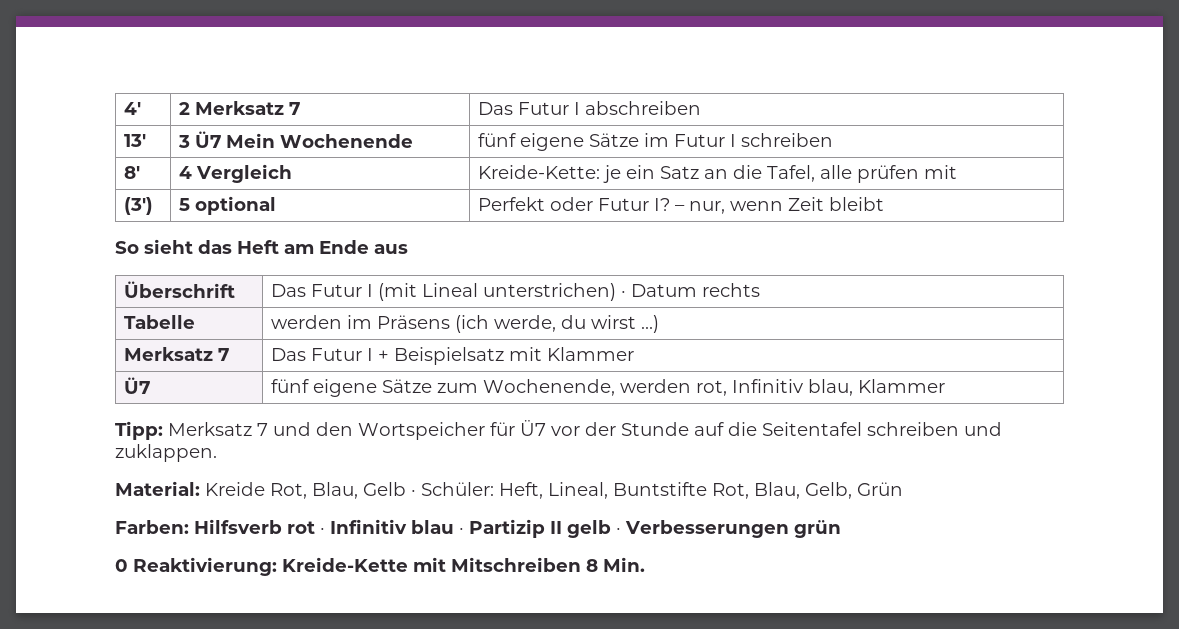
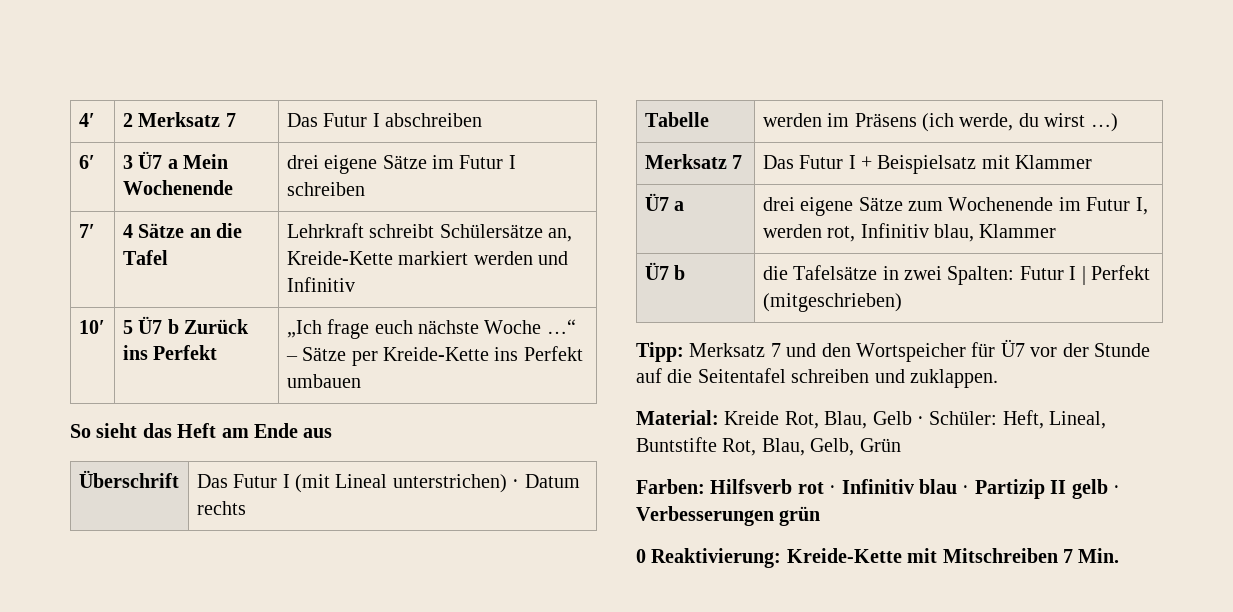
- 13′ | 3 Ü7 Mein Wochenende | fünf eigene Sätze im Futur I schreiben
+ 6′ | 3 Ü7 a Mein Wochenende | drei eigene Sätze im Futur I schreiben
- 8′ | 4 Vergleich | Kreide-Kette: je ein Satz an die Tafel, alle prüfen mit
- (3′) | 5 optional | Perfekt oder Futur I? – nur, wenn Zeit bleibt
+ 7′ | 4 Sätze an die Tafel | Lehrkraft schreibt Schülersätze an, Kreide-Kette markiert werden und Infinitiv
+ 10′ | 5 Ü7 b Zurück ins Perfekt | „Ich frage euch nächste Woche …“ – Sätze per Kreide-Kette ins Perfekt umbauen
- Ü7 | fünf eigene Sätze zum Wochenende, werden rot, Infinitiv blau, Klammer
+ Ü7 a | drei eigene Sätze zum Wochenende im Futur I, werden rot, Infinitiv blau, Klammer
+ Ü7 b | die Tafelsätze in zwei Spalten: Futur I | Perfekt (mitgeschrieben)
- 0 Reaktivierung: Kreide-Kette mit Mitschreiben 8 Min.
+ 0 Reaktivierung: Kreide-Kette mit Mitschreiben 7 Min.

